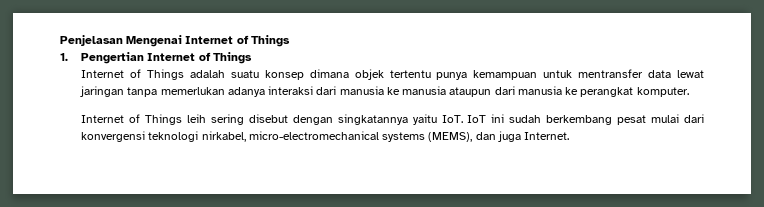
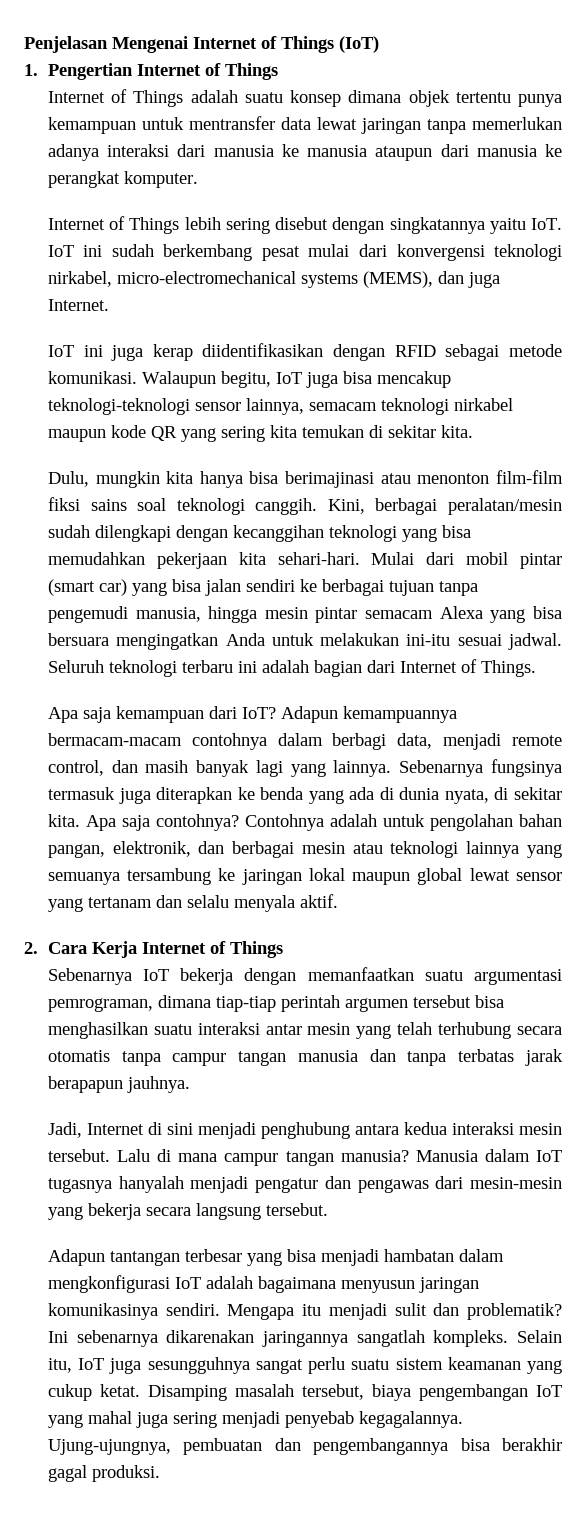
- Penjelasan Mengenai Internet of Things
+ Penjelasan Mengenai Internet of Things (IoT)
- Internet of Things leih sering disebut dengan singkatannya yaitu IoT. IoT ini sudah berkembang pesat mulai dari konvergensi teknologi nirkabel, micro-electromechanical systems (MEMS), dan juga Internet.
+ Internet of Things lebih sering disebut dengan singkatannya yaitu IoT. IoT ini sudah berkembang pesat mulai dari konvergensi teknologi nirkabel, micro-electromechanical systems (MEMS), dan juga Internet.
+ IoT ini juga kerap diidentifikasikan dengan RFID sebagai metode komunikasi. Walaupun begitu, IoT juga bisa mencakup teknologi-teknologi sensor lainnya, semacam teknologi nirkabel maupun kode QR yang sering kita temukan di sekitar kita.
+ Dulu, mungkin kita hanya bisa berimajinasi atau menonton film-film fiksi sains soal teknologi canggih. Kini, berbagai peralatan/mesin sudah dilengkapi dengan kecanggihan teknologi yang bisa memudahkan pekerjaan kita sehari-hari. Mulai dari mobil pintar (smart car) yang bisa jalan sendiri ke berbagai tujuan tanpa pengemudi manusia, hingga mesin pintar semacam Alexa yang bisa bersuara mengingatkan Anda untuk melakukan ini-itu sesuai jadwal. Seluruh teknologi terbaru ini adalah bagian dari Internet of Things.
+ Apa saja kemampuan dari IoT? Adapun kemampuannya bermacam-macam contohnya dalam berbagi data, menjadi remote control, dan masih banyak lagi yang lainnya. Sebenarnya fungsinya termasuk juga diterapkan ke benda yang ada di dunia nyata, di sekitar kita. Apa saja contohnya? Contohnya adalah untuk pengolahan bahan pangan, elektronik, dan berbagai mesin atau teknologi lainnya yang semuanya tersambung ke jaringan lokal maupun global lewat sensor yang tertanam dan selalu menyala aktif.
+ 2. Cara Kerja Internet of Things
+ Sebenarnya IoT bekerja dengan memanfaatkan suatu argumentasi pemrograman, dimana tiap-tiap perintah argumen tersebut bisa menghasilkan suatu interaksi antar mesin yang telah terhubung secara otomatis tanpa campur tangan manusia dan tanpa terbatas jarak berapapun jauhnya.
+ Jadi, Internet di sini menjadi penghubung antara kedua interaksi mesin tersebut. Lalu di mana campur tangan manusia? Manusia dalam IoT tugasnya hanyalah menjadi pengatur dan pengawas dari mesin-mesin yang bekerja secara langsung tersebut.
+ Adapun tantangan terbesar yang bisa menjadi hambatan dalam mengkonfigurasi IoT adalah bagaimana menyusun jaringan komunikasinya sendiri. Mengapa itu menjadi sulit dan problematik? Ini sebenarnya dikarenakan jaringannya sangatlah kompleks. Selain itu, IoT juga sesungguhnya sangat perlu suatu sistem keamanan yang cukup ketat. Disamping masalah tersebut, biaya pengembangan IoT yang mahal juga sering menjadi penyebab kegagalannya. Ujung-ujungnya, pembuatan dan pengembangannya bisa berakhir gagal produksi.

